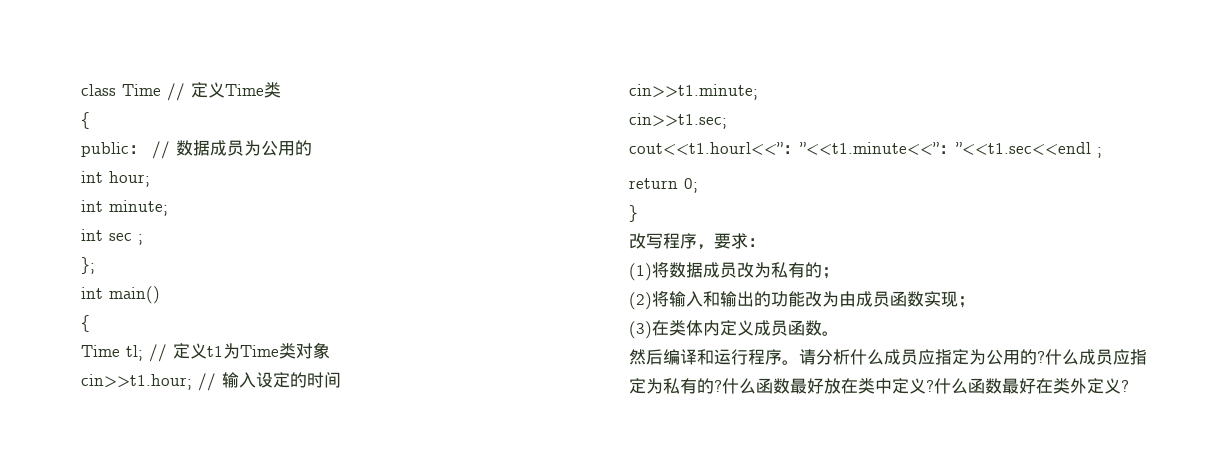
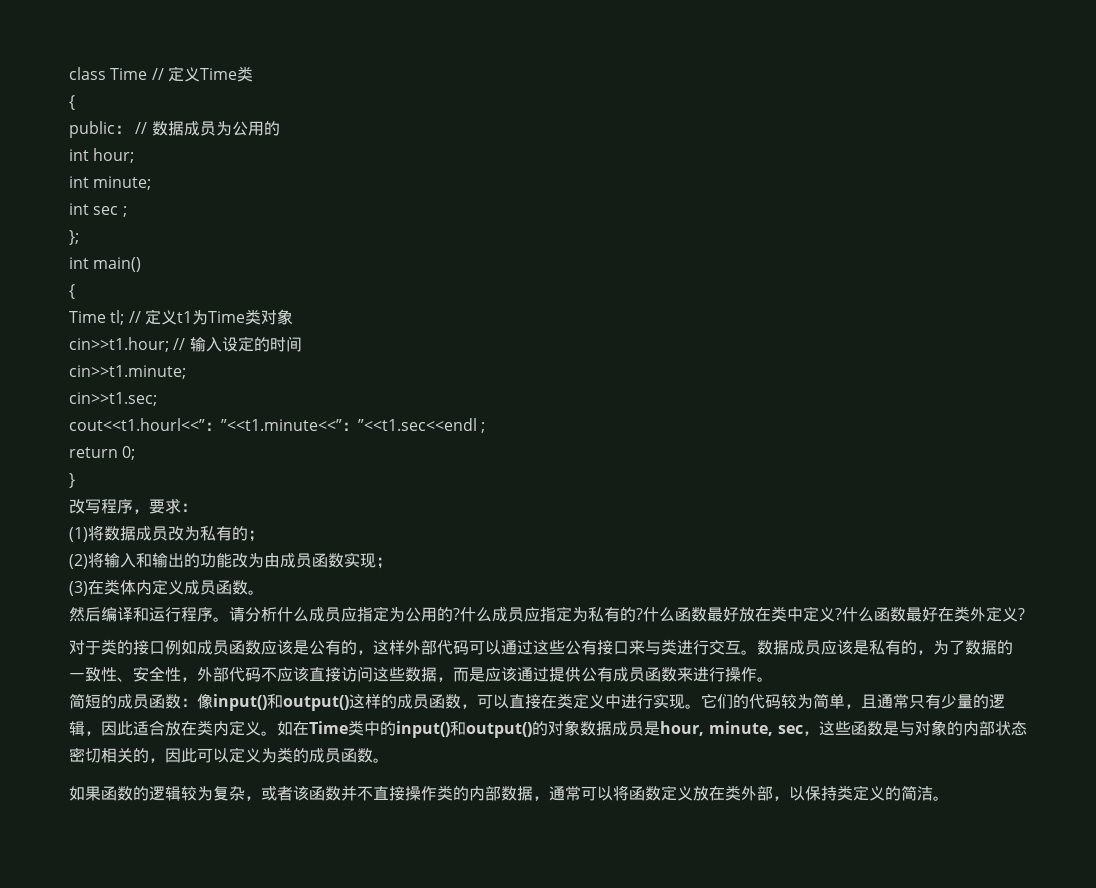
+ 对于类的接口例如成员函数应该是公有的，这样外部代码可以通过这些公有接口来与类进行交互。数据成员应该是私有的，为了数据的一致性、安全性，外部代码不应该直接访问这些数据，而是应该通过提供公有成员函数来进行操作。
+ 简短的成员函数：像input()和output()这样的成员函数，可以直接在类定义中进行实现。它们的代码较为简单，且通常只有少量的逻辑，因此适合放在类内定义。如在Time类中的input()和output()的对象数据成员是hour, minute, sec，这些函数是与对象的内部状态密切相关的，因此可以定义为类的成员函数。
+ 如果函数的逻辑较为复杂，或者该函数并不直接操作类的内部数据，通常可以将函数定义放在类外部，以保持类定义的简洁。

